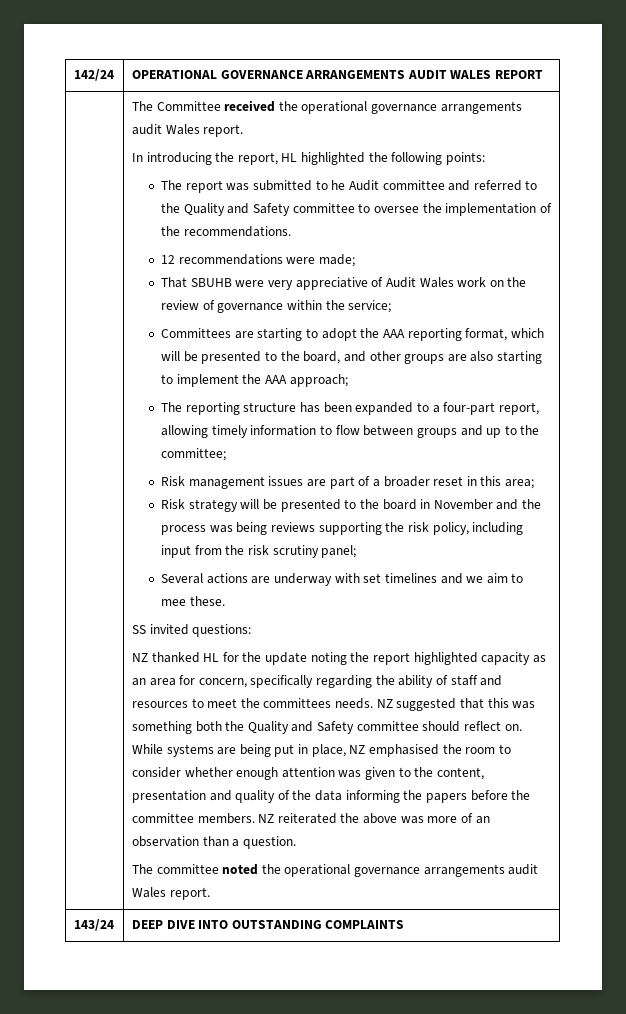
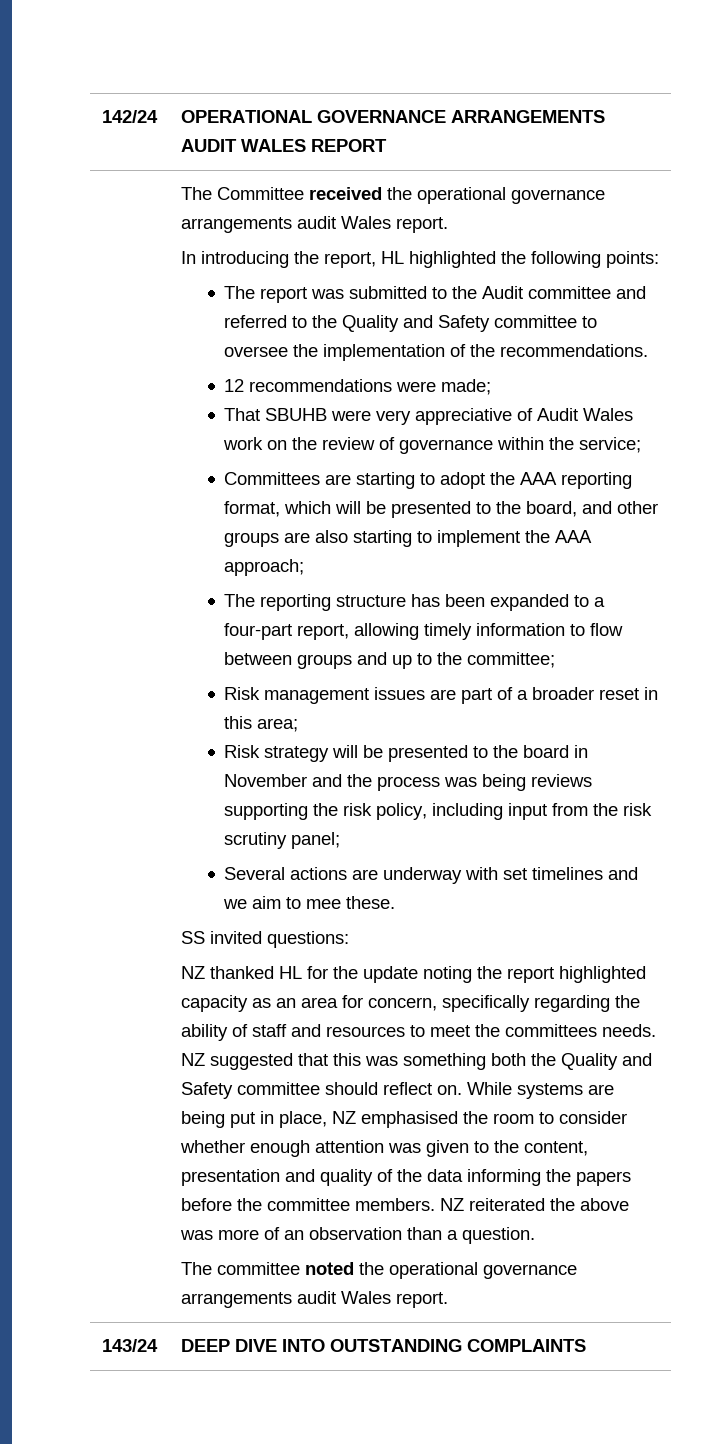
- The report was submitted to he Audit committee and referred to the Quality and Safety committee to oversee the implementation of the recommendations.
+ The report was submitted to the Audit committee and referred to the Quality and Safety committee to oversee the implementation of the recommendations.

